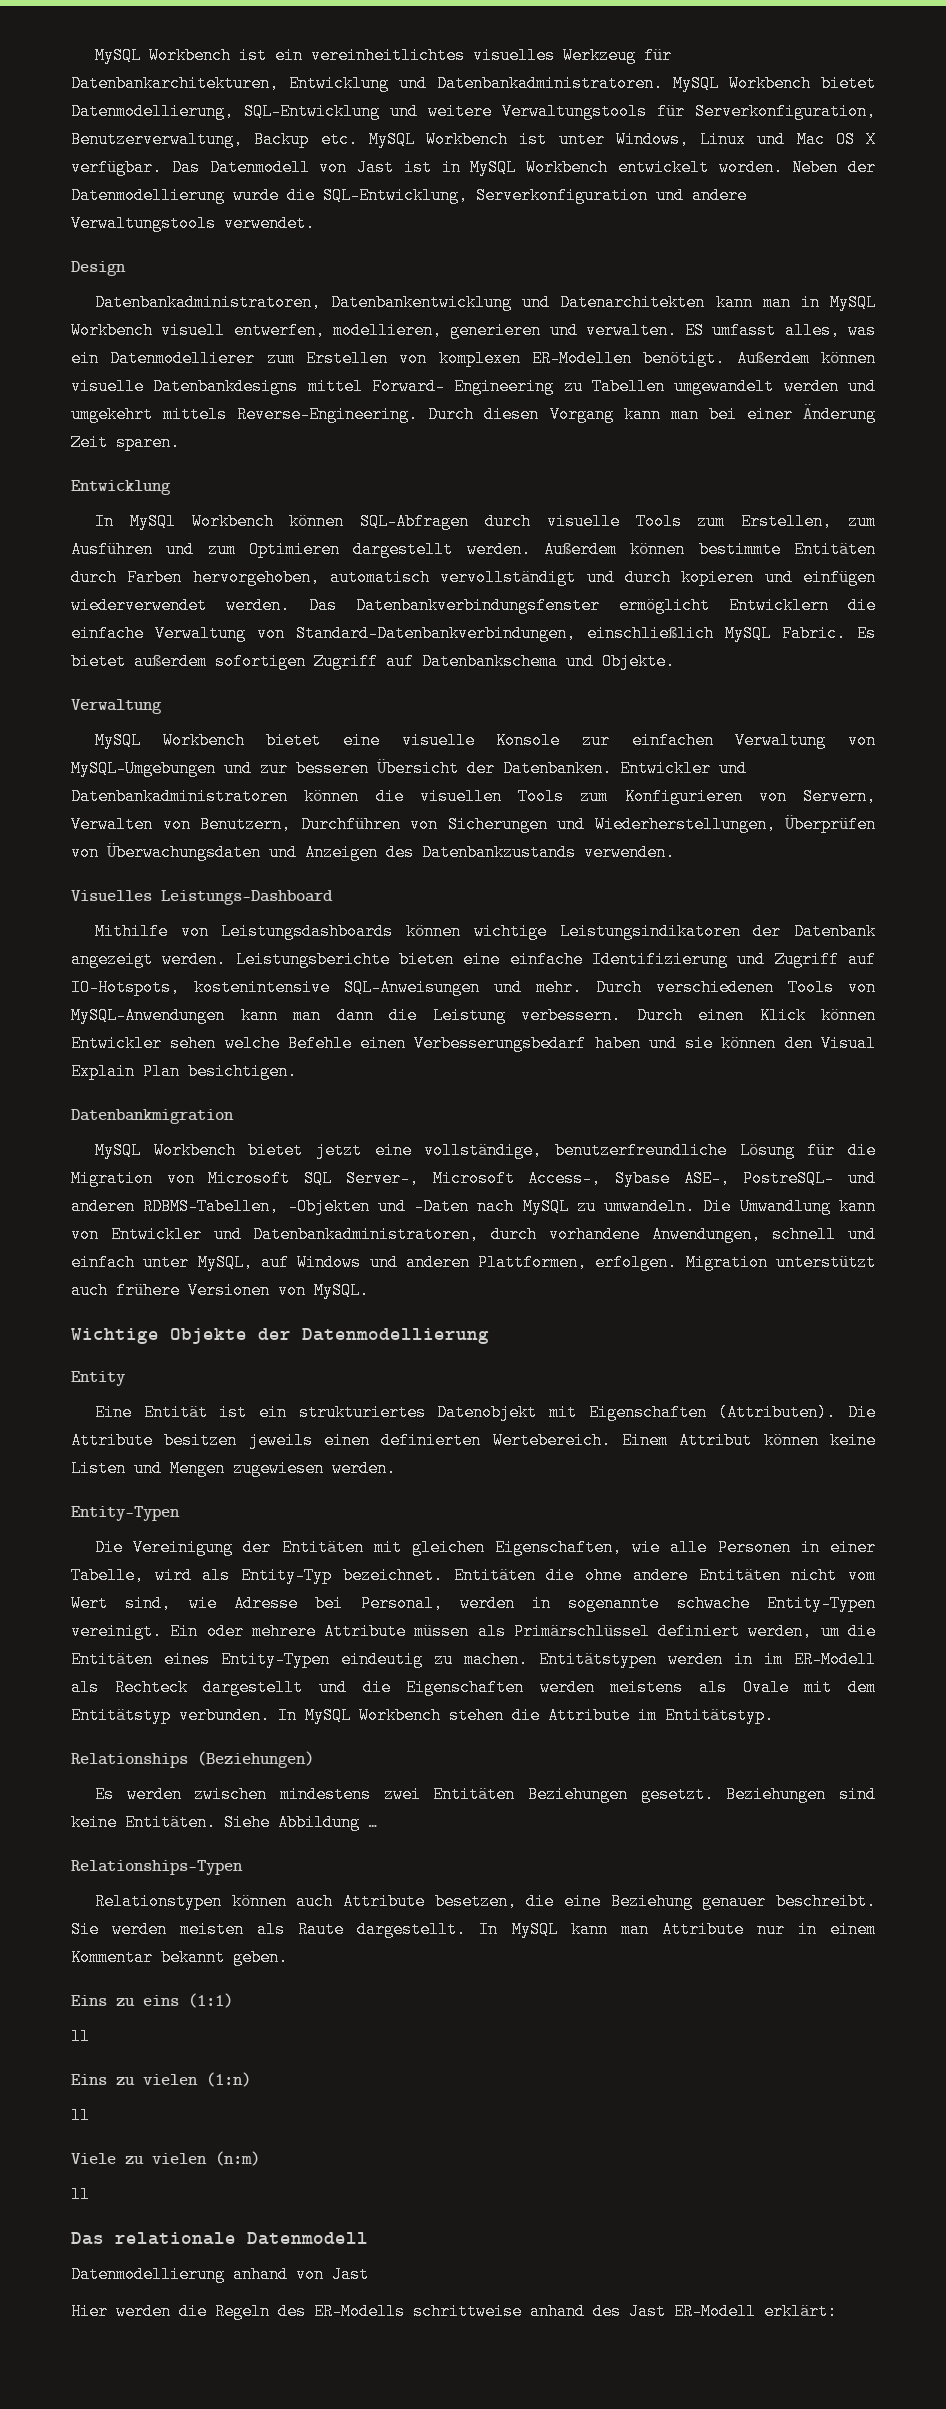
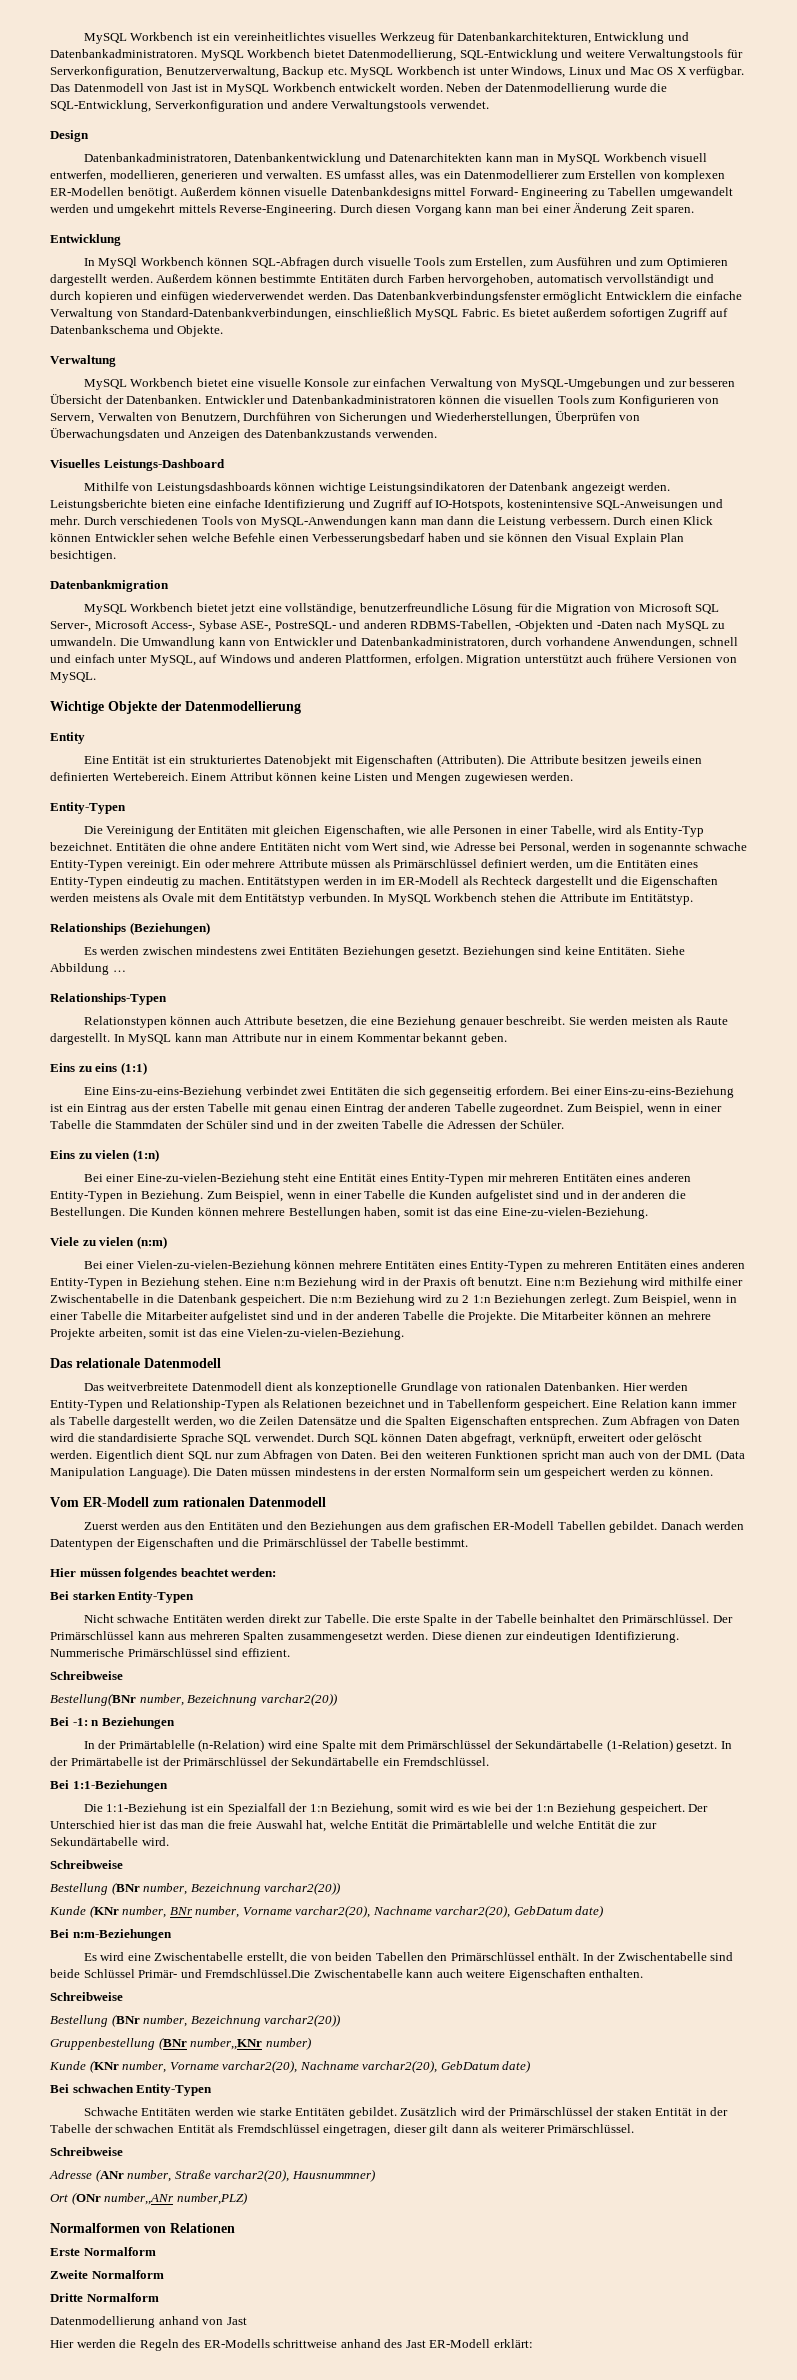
  Eins zu eins (1:1)
- ll
+ Eine Eins-zu-eins-Beziehung verbindet zwei Entitäten die sich gegenseitig erfordern. Bei einer Eins-zu-eins-Beziehung ist ein Eintrag aus der ersten Tabelle mit genau einen Eintrag der anderen Tabelle zugeordnet. Zum Beispiel, wenn in einer Tabelle die Stammdaten der Schüler sind und in der zweiten Tabelle die Adressen der Schüler.
  Eins zu vielen (1:n)
- ll
+ Bei einer Eine-zu-vielen-Beziehung steht eine Entität eines Entity-Typen mir mehreren Entitäten eines anderen Entity-Typen in Beziehung. Zum Beispiel, wenn in einer Tabelle die Kunden aufgelistet sind und in der anderen die Bestellungen. Die Kunden können mehrere Bestellungen haben, somit ist das eine Eine-zu-vielen-Beziehung.
  Viele zu vielen (n:m)
- ll
+ Bei einer Vielen-zu-vielen-Beziehung können mehrere Entitäten eines Entity-Typen zu mehreren Entitäten eines anderen Entity-Typen in Beziehung stehen. Eine n:m Beziehung wird in der Praxis oft benutzt. Eine n:m Beziehung wird mithilfe einer Zwischentabelle in die Datenbank gespeichert. Die n:m Beziehung wird zu 2 1:n Beziehungen zerlegt. Zum Beispiel, wenn in einer Tabelle die Mitarbeiter aufgelistet sind und in der anderen Tabelle die Projekte. Die Mitarbeiter können an mehrere Projekte arbeiten, somit ist das eine Vielen-zu-vielen-Beziehung.
  Das relationale Datenmodell
+ Das weitverbreitete Datenmodell dient als konzeptionelle Grundlage von rationalen Datenbanken. Hier werden Entity-Typen und Relationship-Typen als Relationen bezeichnet und in Tabellenform gespeichert. Eine Relation kann immer als Tabelle dargestellt werden, wo die Zeilen Datensätze und die Spalten Eigenschaften entsprechen. Zum Abfragen von Daten wird die standardisierte Sprache SQL verwendet. Durch SQL können Daten abgefragt, verknüpft, erweitert oder gelöscht werden. Eigentlich dient SQL nur zum Abfragen von Daten. Bei den weiteren Funktionen spricht man auch von der DML (Data Manipulation Language). Die Daten müssen mindestens in der ersten Normalform sein um gespeichert werden zu können.
+ Vom ER-Modell zum rationalen Datenmodell
+ Zuerst werden aus den Entitäten und den Beziehungen aus dem grafischen ER-Modell Tabellen gebildet. Danach werden Datentypen der Eigenschaften und die Primärschlüssel der Tabelle bestimmt.
+ Hier müssen folgendes beachtet werden:
+ Bei starken Entity-Typen
+ Nicht schwache Entitäten werden direkt zur Tabelle. Die erste Spalte in der Tabelle beinhaltet den Primärschlüssel. Der Primärschlüssel kann aus mehreren Spalten zusammengesetzt werden. Diese dienen zur eindeutigen Identifizierung. Nummerische Primärschlüssel sind effizient.
+ Schreibweise
+ Bestellung(BNr number, Bezeichnung varchar2(20))
+ Bei -1: n Beziehungen
+ In der Primärtablelle (n-Relation) wird eine Spalte mit dem Primärschlüssel der Sekundärtabelle (1-Relation) gesetzt. In der Primärtabelle ist der Primärschlüssel der Sekundärtabelle ein Fremdschlüssel.
+ Bei 1:1-Beziehungen
+ Die 1:1-Beziehung ist ein Spezialfall der 1:n Beziehung, somit wird es wie bei der 1:n Beziehung gespeichert. Der Unterschied hier ist das man die freie Auswahl hat, welche Entität die Primärtablelle und welche Entität die zur Sekundärtabelle wird.
+ Schreibweise
+ Bestellung (BNr number, Bezeichnung varchar2(20))
+ Kunde (KNr number, BNr number, Vorname varchar2(20), Nachname varchar2(20), GebDatum date)
+ Bei n:m-Beziehungen
+ Es wird eine Zwischentabelle erstellt, die von beiden Tabellen den Primärschlüssel enthält. In der Zwischentabelle sind beide Schlüssel Primär- und Fremdschlüssel.Die Zwischentabelle kann auch weitere Eigenschaften enthalten.
+ Schreibweise
+ Bestellung (BNr number, Bezeichnung varchar2(20))
+ Gruppenbestellung (BNr number,,KNr number)
+ Kunde (KNr number, Vorname varchar2(20), Nachname varchar2(20), GebDatum date)
+ Bei schwachen Entity-Typen
+ Schwache Entitäten werden wie starke Entitäten gebildet. Zusätzlich wird der Primärschlüssel der staken Entität in der Tabelle der schwachen Entität als Fremdschlüssel eingetragen, dieser gilt dann als weiterer Primärschlüssel.
+ Schreibweise
+ Adresse (ANr number, Straße varchar2(20), Hausnummner)
+ Ort (ONr number,,ANr number,PLZ)
+ Normalformen von Relationen
+ Erste Normalform
+ Zweite Normalform
+ Dritte Normalform

